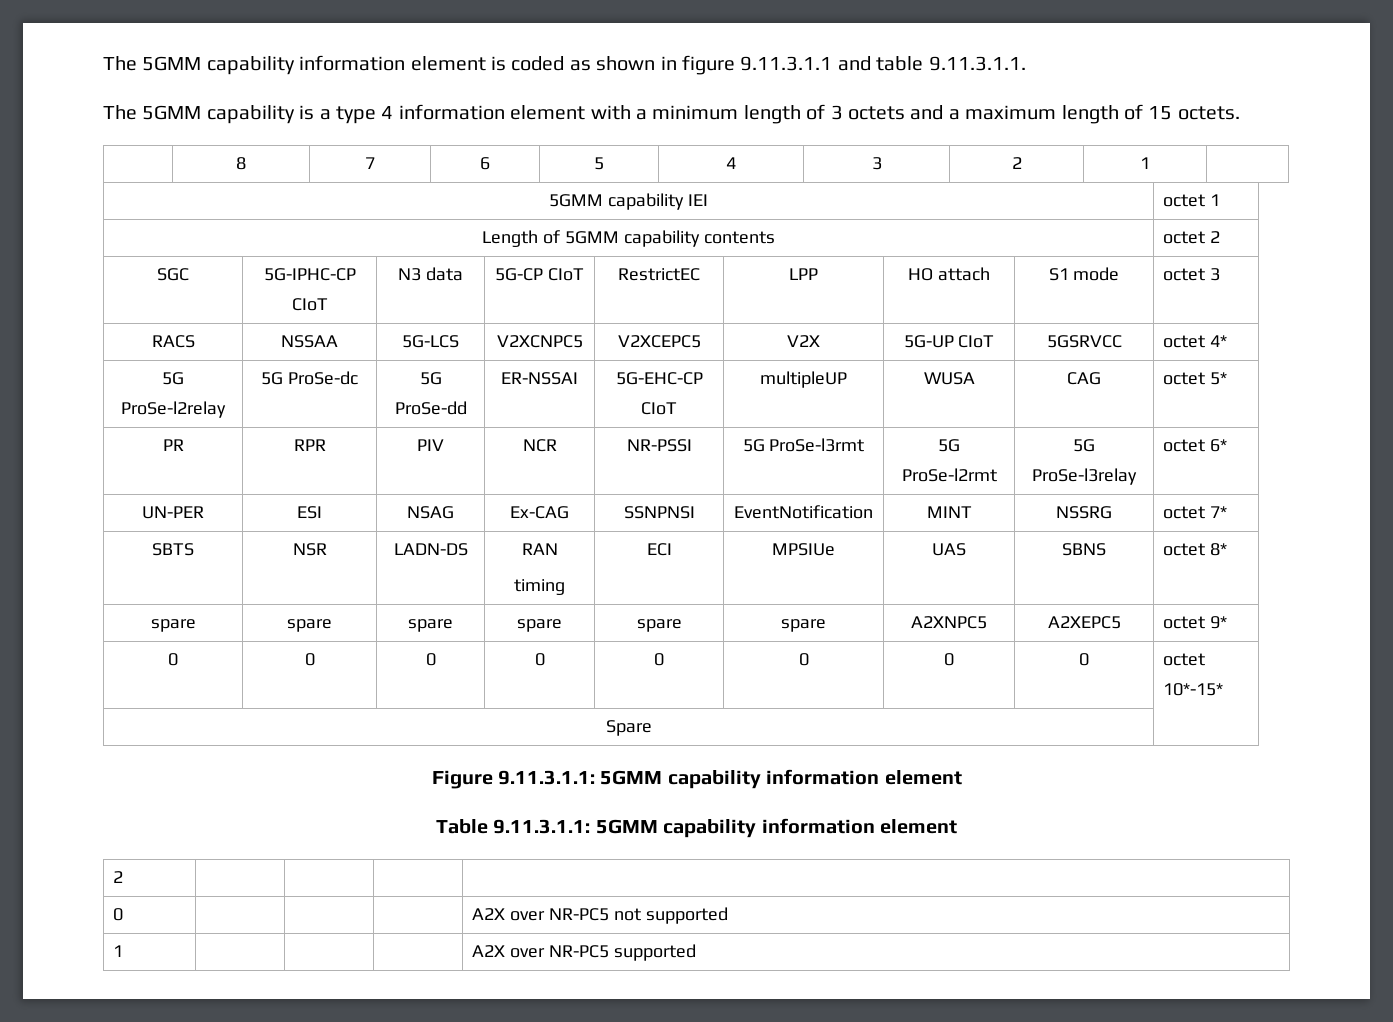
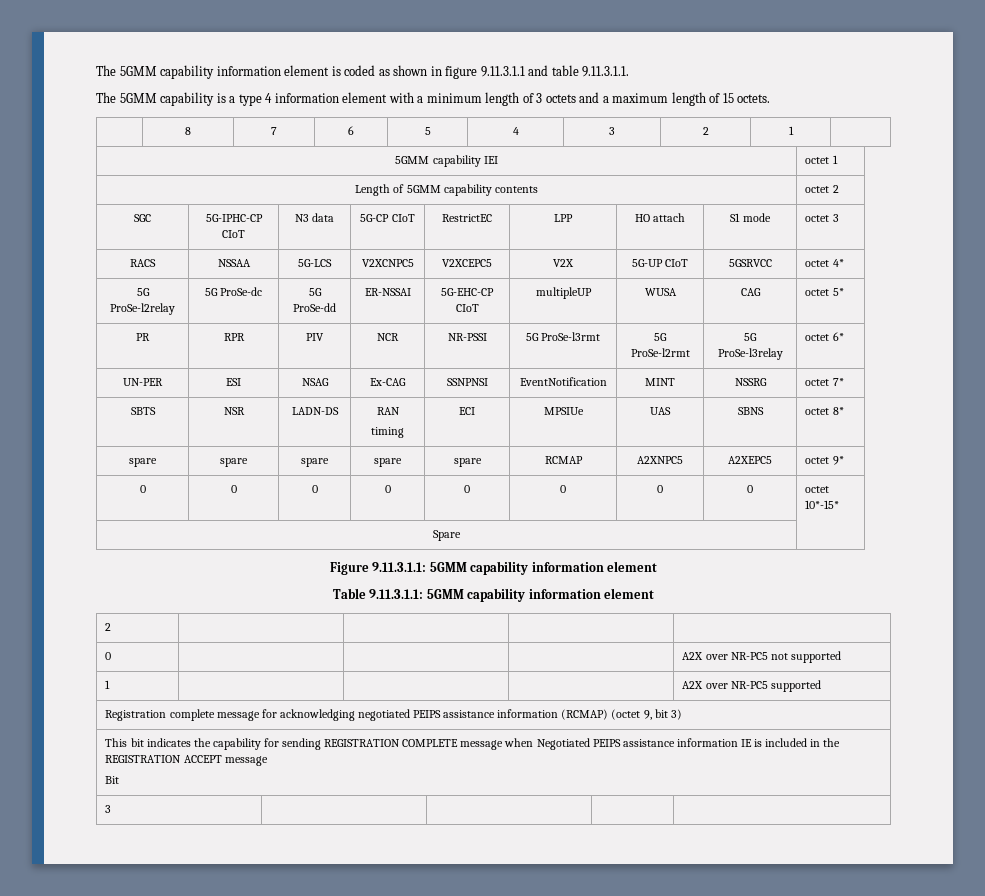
- spare | spare | spare | spare | spare | spare | A2XNPC5 | A2XEPC5 | octet 9*
+ spare | spare | spare | spare | spare | RCMAP | A2XNPC5 | A2XEPC5 | octet 9*
+ Registration complete message for acknowledging negotiated PEIPS assistance information (RCMAP) (octet 9, bit 3)
+ This bit indicates the capability for sending REGISTRATION COMPLETE message when Negotiated PEIPS assistance information IE is included in the REGISTRATION ACCEPT message
+ Bit
+ 3 | | | |

